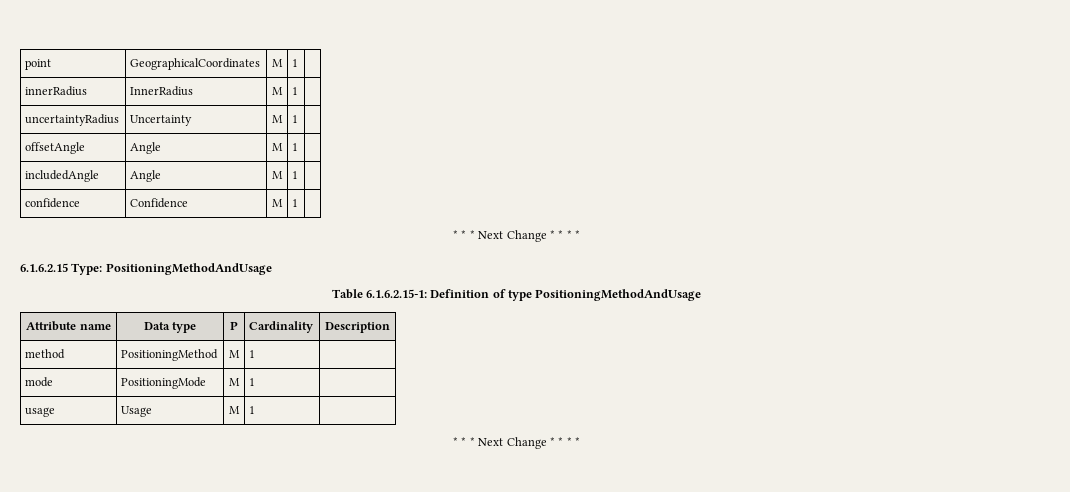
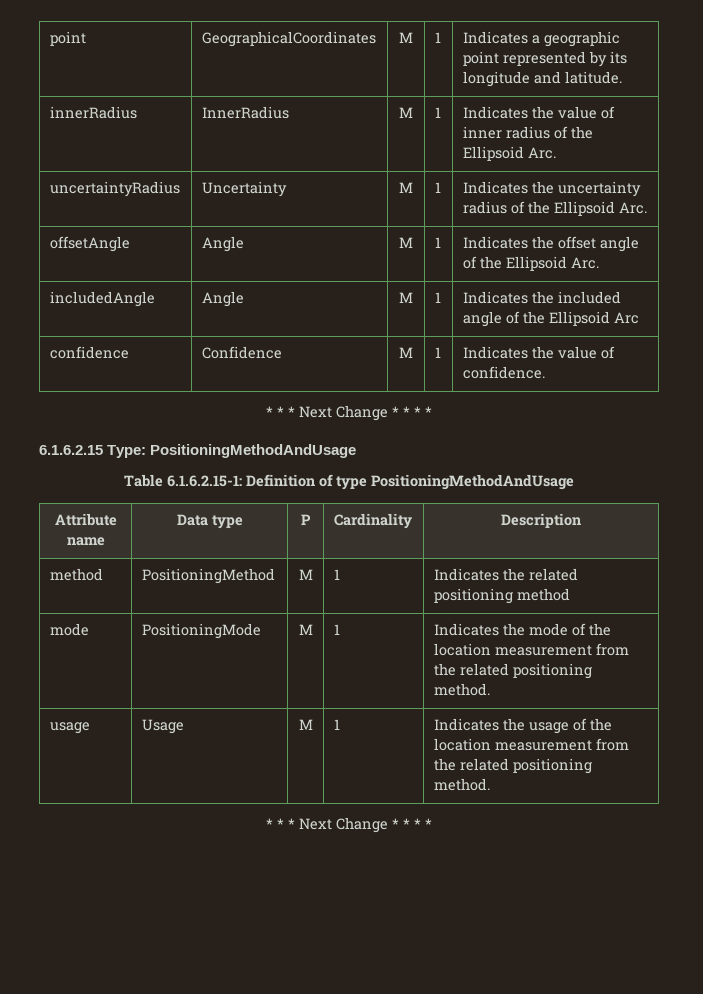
- point | GeographicalCoordinates | M | 1 |
- innerRadius | InnerRadius | M | 1 |
- uncertaintyRadius | Uncertainty | M | 1 |
- offsetAngle | Angle | M | 1 |
- includedAngle | Angle | M | 1 |
+ point | GeographicalCoordinates | M | 1 | Indicates a geographic point represented by its longitude and latitude.
+ innerRadius | InnerRadius | M | 1 | Indicates the value of inner radius of the Ellipsoid Arc.
+ uncertaintyRadius | Uncertainty | M | 1 | Indicates the uncertainty radius of the Ellipsoid Arc.
+ offsetAngle | Angle | M | 1 | Indicates the offset angle of the Ellipsoid Arc.
+ includedAngle | Angle | M | 1 | Indicates the included angle of the Ellipsoid Arc
- confidence | Confidence | M | 1 |
+ confidence | Confidence | M | 1 | Indicates the value of confidence.
- method | PositioningMethod | M | 1 |
+ method | PositioningMethod | M | 1 | Indicates the related positioning method
- mode | PositioningMode | M | 1 |
- usage | Usage | M | 1 |
+ mode | PositioningMode | M | 1 | Indicates the mode of the location measurement from the related positioning method.
+ usage | Usage | M | 1 | Indicates the usage of the location measurement from the related positioning method.

